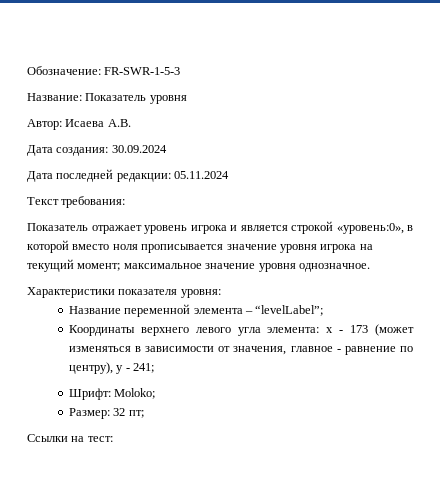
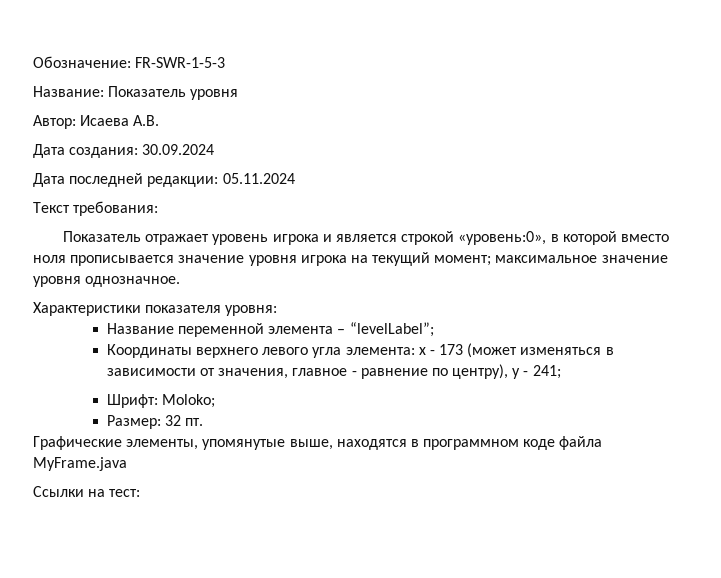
- Размер: 32 пт;
+ Размер: 32 пт.
+ Графические элементы, упомянутые выше, находятся в программном коде файла MyFrame.java

